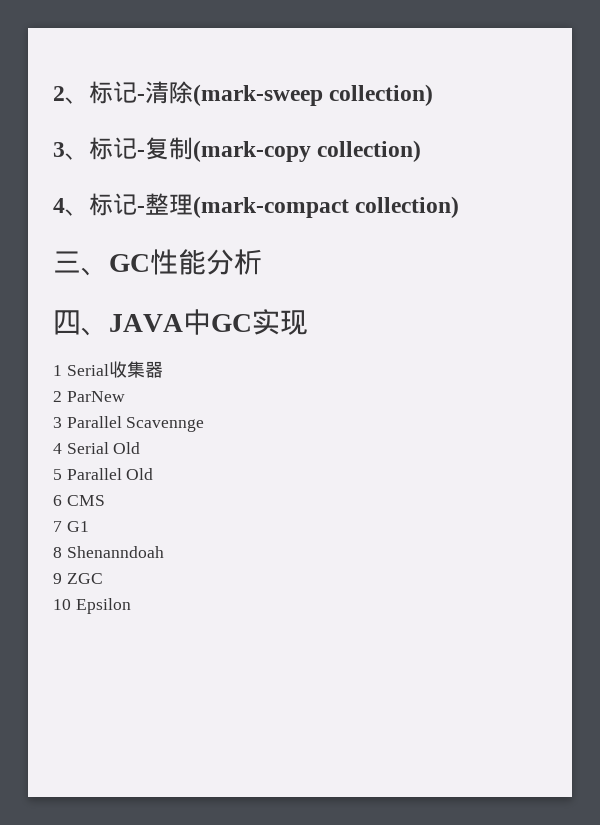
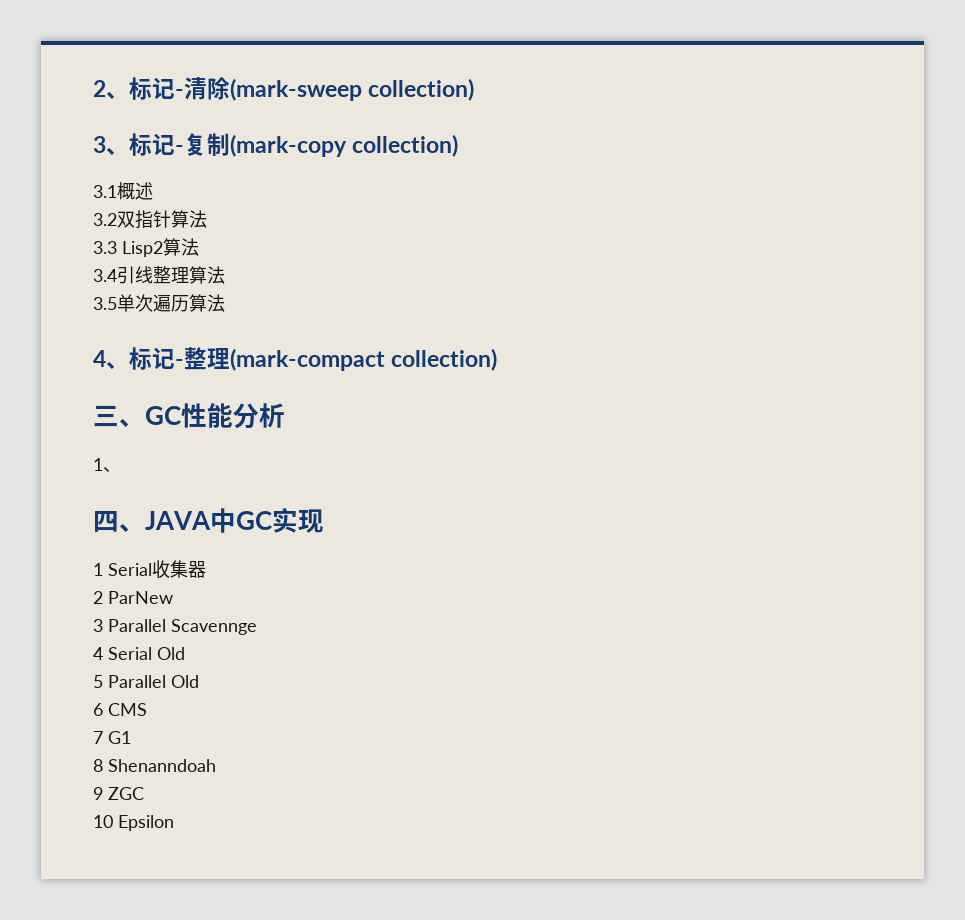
+ 3.1概述
+ 3.2双指针算法
+ 3.3 Lisp2算法
+ 3.4引线整理算法
+ 3.5单次遍历算法
+ 1、

